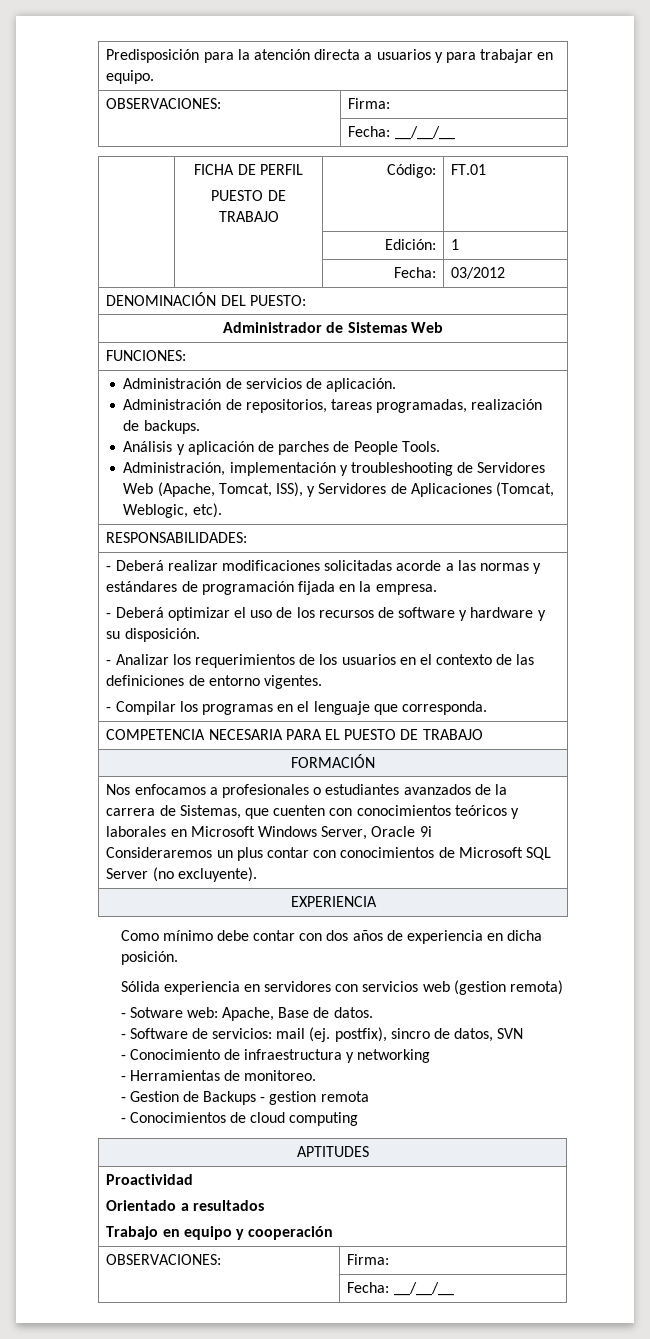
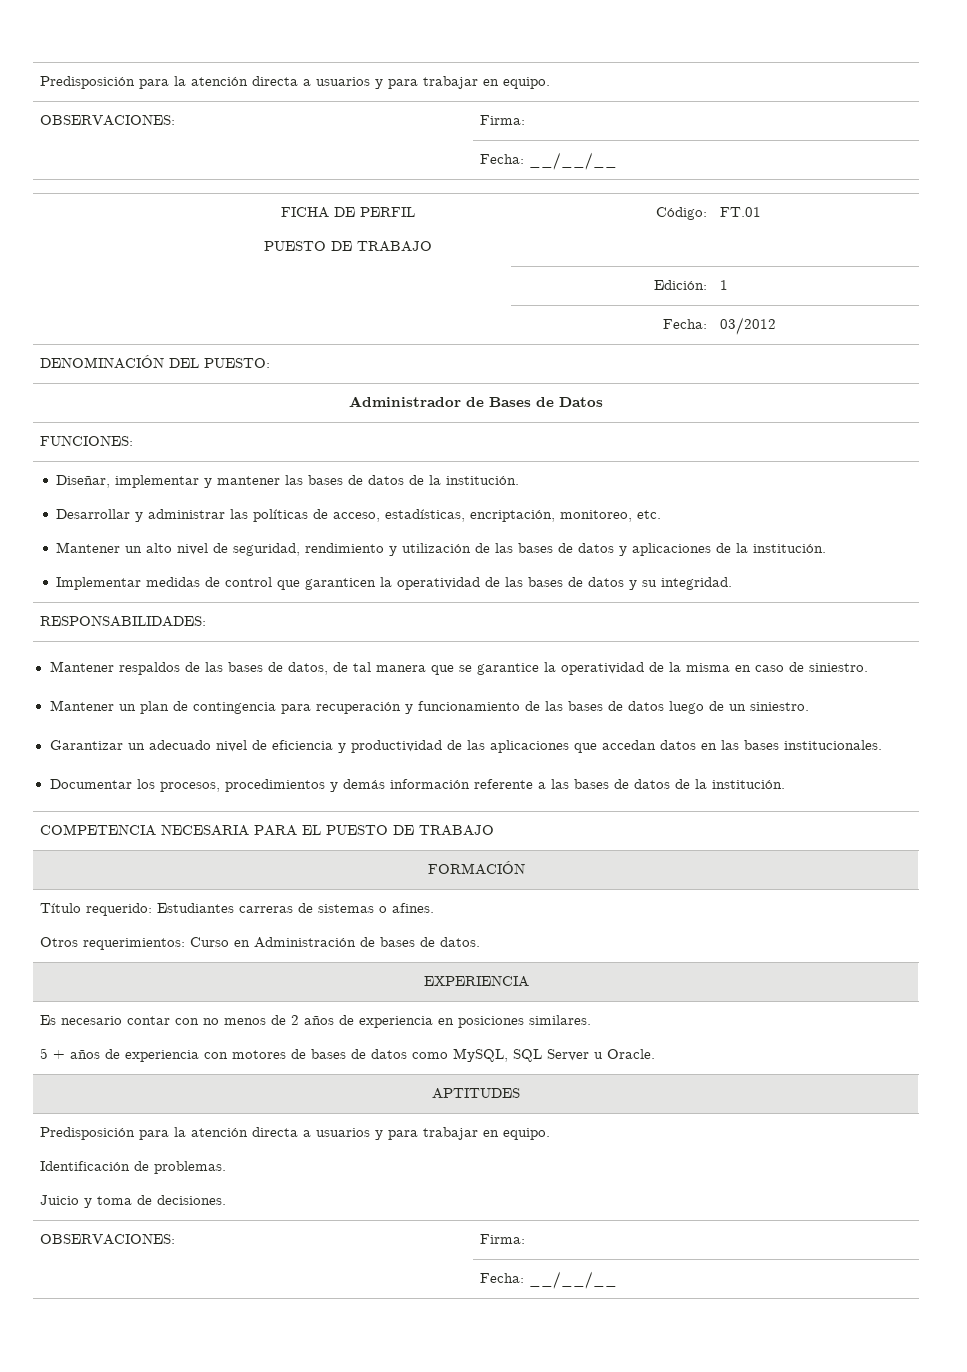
- Administrador de Sistemas Web
+ Administrador de Bases de Datos
  FUNCIONES:
- Administración de servicios de aplicación.
- Administración de repositorios, tareas programadas, realización de backups.
- Análisis y aplicación de parches de People Tools.
- Administración, implementación y troubleshooting de Servidores Web (Apache, Tomcat, ISS), y Servidores de Aplicaciones (Tomcat, Weblogic, etc).
+ Diseñar, implementar y mantener las bases de datos de la institución.
+ Desarrollar y administrar las políticas de acceso, estadísticas, encriptación, monitoreo, etc.
+ Mantener un alto nivel de seguridad, rendimiento y utilización de las bases de datos y aplicaciones de la institución.
+ Implementar medidas de control que garanticen la operatividad de las bases de datos y su integridad.
  RESPONSABILIDADES:
- - Deberá realizar modificaciones solicitadas acorde a las normas y estándares de programación fijada en la empresa.
- - Deberá optimizar el uso de los recursos de software y hardware y su disposición.
- - Analizar los requerimientos de los usuarios en el contexto de las definiciones de entorno vigentes.
- - Compilar los programas en el lenguaje que corresponda.
+ Mantener respaldos de las bases de datos, de tal manera que se garantice la operatividad de la misma en caso de siniestro.
+ Mantener un plan de contingencia para recuperación y funcionamiento de las bases de datos luego de un siniestro.
+ Garantizar un adecuado nivel de eficiencia y productividad de las aplicaciones que accedan datos en las bases institucionales.
+ Documentar los procesos, procedimientos y demás información referente a las bases de datos de la institución.
- Nos enfocamos a profesionales o estudiantes avanzados de la carrera de Sistemas, que cuenten con conocimientos teóricos y laborales en Microsoft Windows Server, Oracle 9i
- Consideraremos un plus contar con conocimientos de Microsoft SQL Server (no excluyente).
+ Título requerido: Estudiantes carreras de sistemas o afines.
+ Otros requerimientos: Curso en Administración de bases de datos.
  EXPERIENCIA
- Como mínimo debe contar con dos años de experiencia en dicha posición.
- Sólida experiencia en servidores con servicios web (gestion remota)
- - Sotware web: Apache, Base de datos.
- - Software de servicios: mail (ej. postfix), sincro de datos, SVN
- - Conocimiento de infraestructura y networking
- - Herramientas de monitoreo.
- - Gestion de Backups - gestion remota
- - Conocimientos de cloud computing
+ Es necesario contar con no menos de 2 años de experiencia en posiciones similares.
+ 5 + años de experiencia con motores de bases de datos como MySQL, SQL Server u Oracle.
  APTITUDES
- Proactividad
- Orientado a resultados
- Trabajo en equipo y cooperación
+ Predisposición para la atención directa a usuarios y para trabajar en equipo.
+ Identificación de problemas.
+ Juicio y toma de decisiones.

